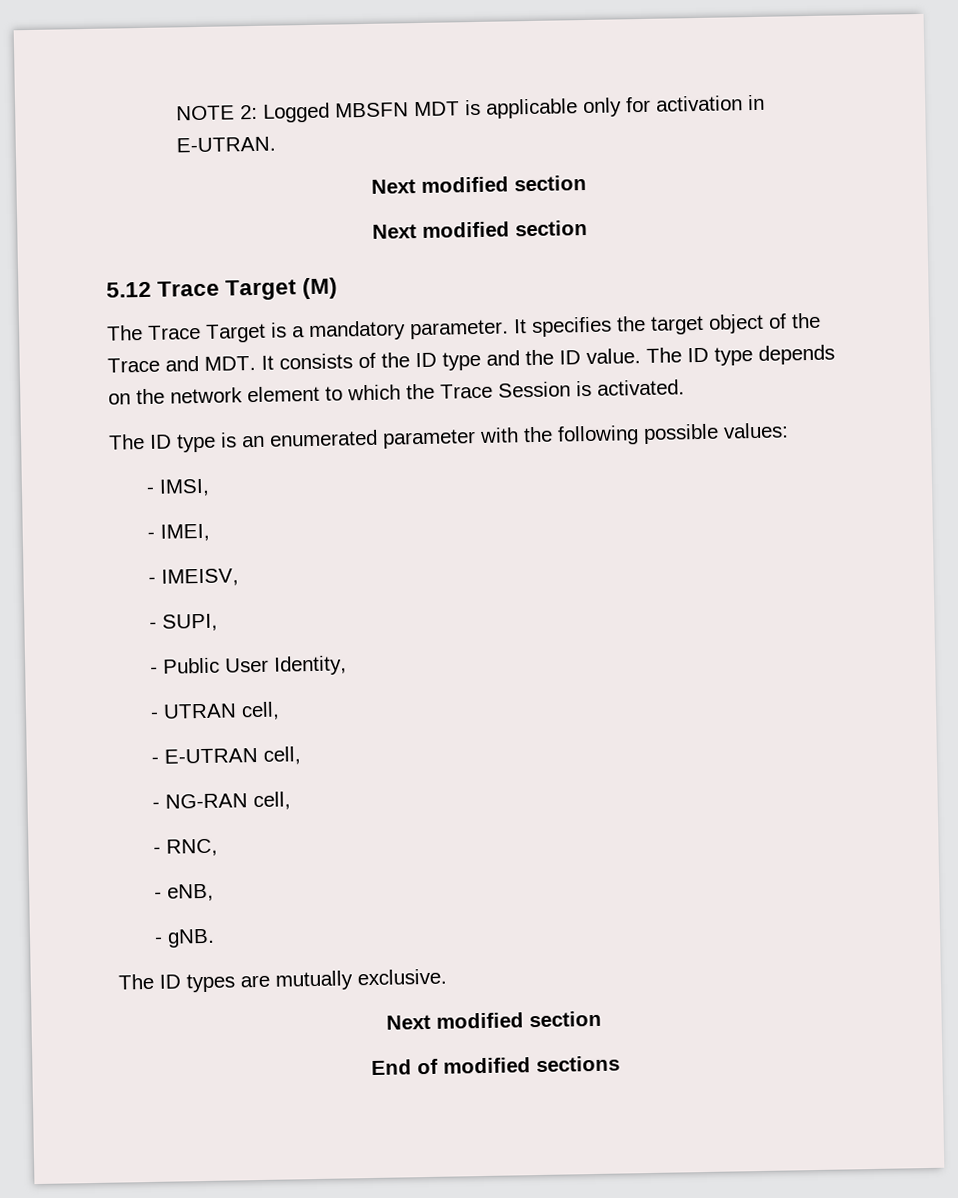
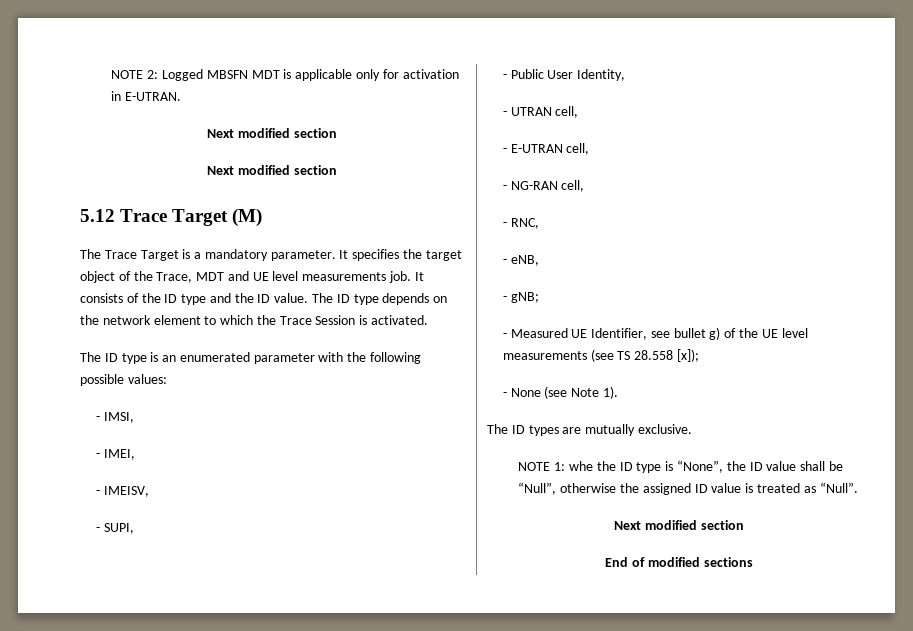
- It specifies the target object of the Trace and MDT. It consists of the ID type and the ID value.
+ It specifies the target object of the Trace, MDT and UE level measurements job. It consists of the ID type and the ID value.
- - gNB.
+ - gNB;
+ - Measured UE Identifier, see bullet g) of the UE level measurements (see TS 28.558 [x]);
+ - None (see Note 1).
+ NOTE 1: whe the ID type is “None”, the ID value shall be “Null”, otherwise the assigned ID value is treated as “Null”.

